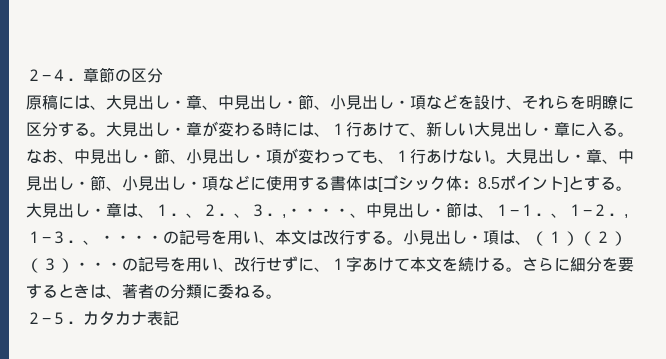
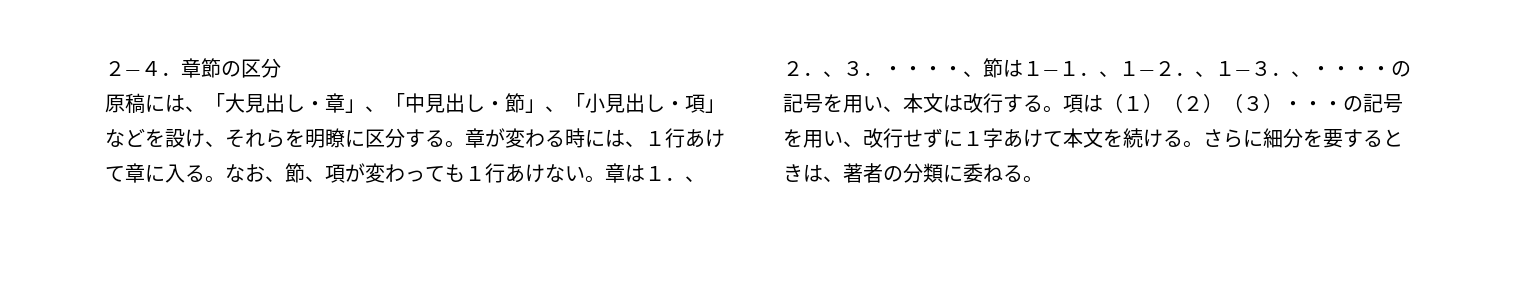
- 原稿には、大見出し・章、中見出し・節、小見出し・項などを設け、それらを明瞭に区分する。
+ 原稿には、「大見出し・章」、「中見出し・節」、「小見出し・項」などを設け、それらを明瞭に区分する。
- 大見出し・章が変わる時には、１行あけて、新しい大見出し・章に入る。なお、中見出し・節、小見出し・項が変わっても、１行あけない。
+ 章が変わる時には、１行あけて章に入る。なお、節、項が変わっても１行あけない。
- 大見出し・章、中見出し・節、小見出し・項などに使用する書体は[ゴシック体：8.5ポイント]とする。大見出し・章は、１．、２．、３．,・・・・、中見出し・節は、１−１．、１−２．,１−３．、・・・・の記号を用い、本文は改行する。
+ 章は１．、２．、３．・・・・、節は１−１．、１−２．、１−３．、・・・・の記号を用い、本文は改行する。
- 小見出し・項は、（１）（２）（３）・・・の記号を用い、改行せずに、１字あけて本文を続ける。
+ 項は（１）（２）（３）・・・の記号を用い、改行せずに１字あけて本文を続ける。
- ２−５．カタカナ表記

